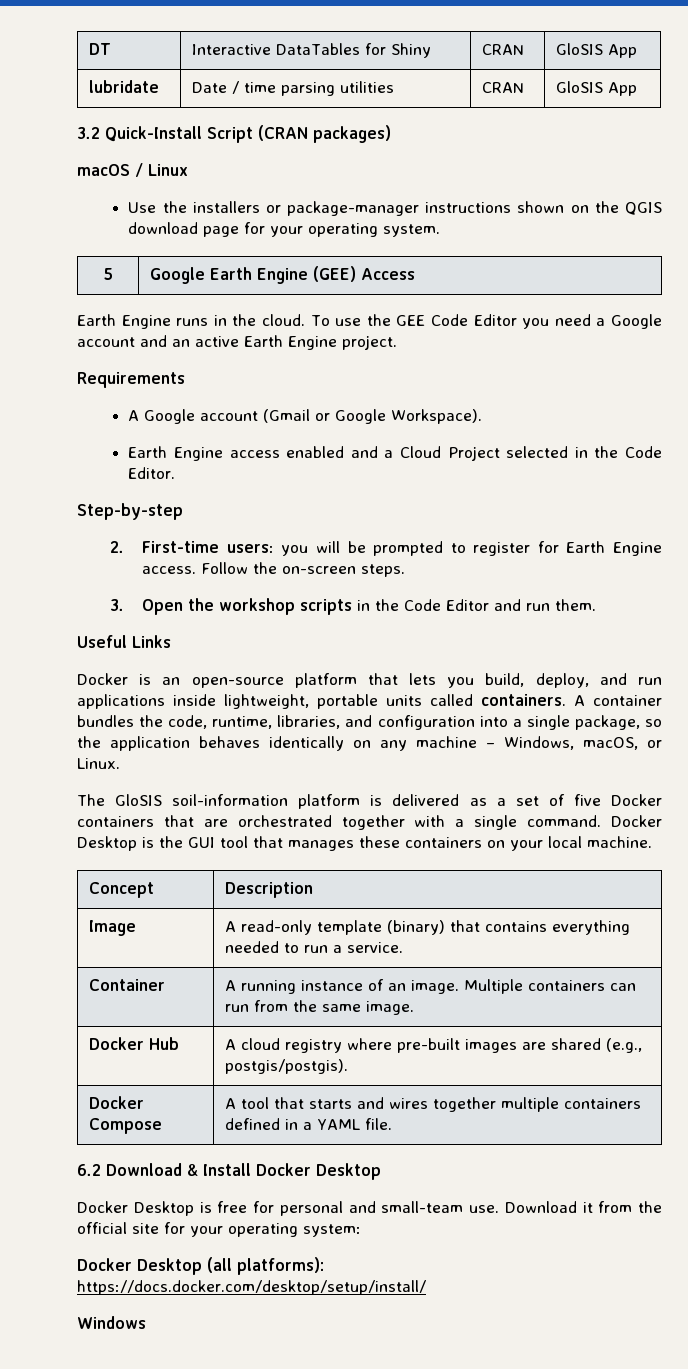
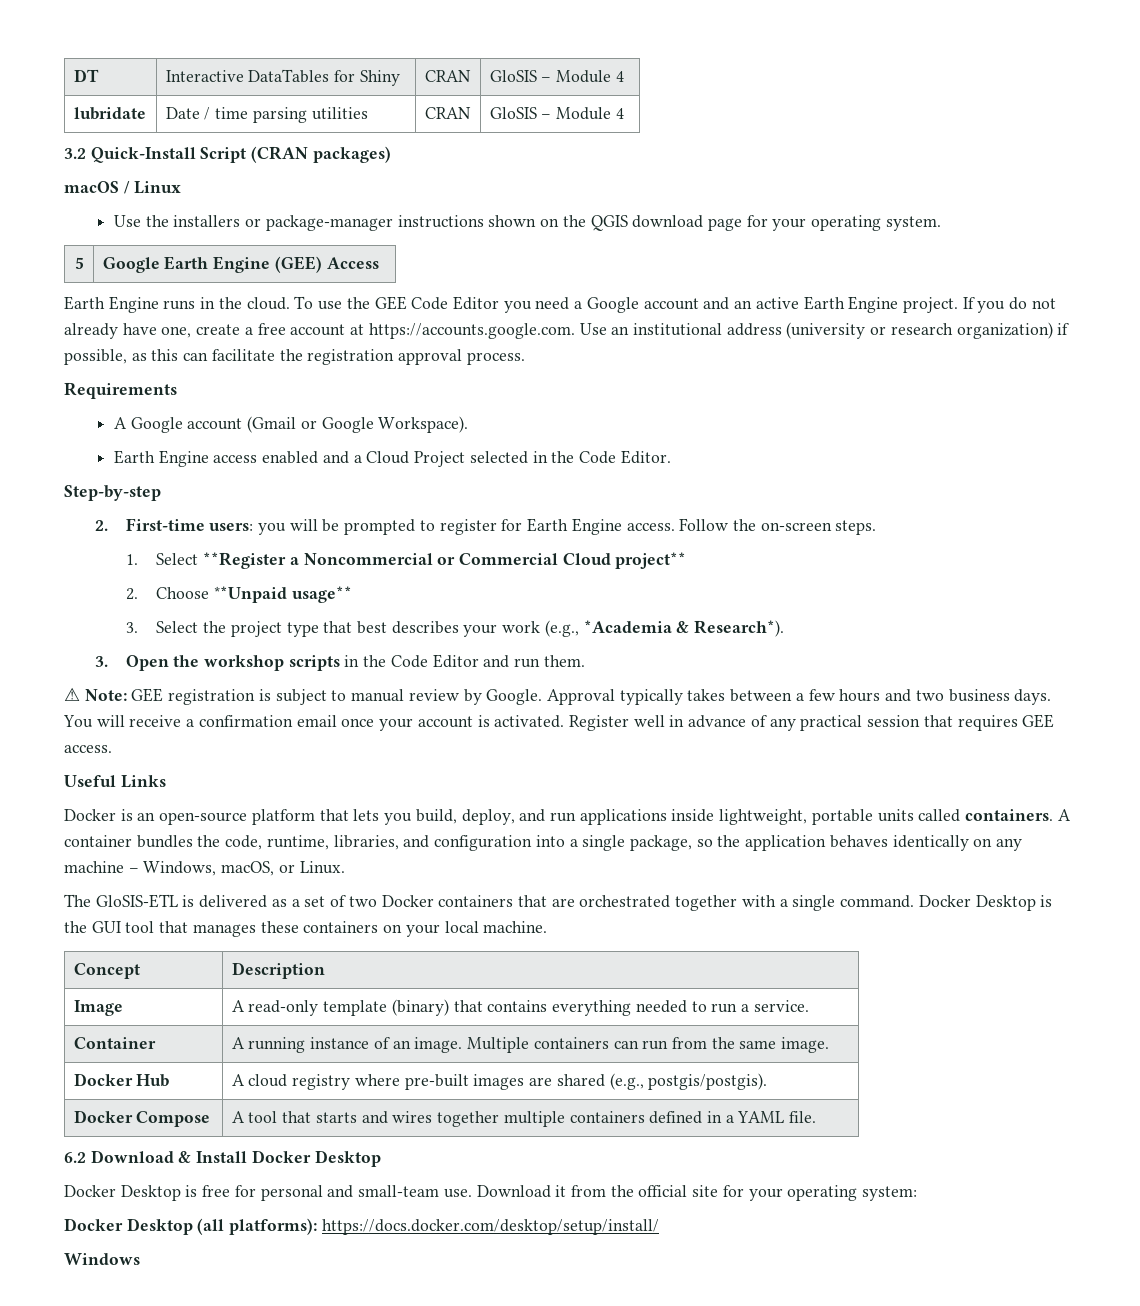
- DT | Interactive DataTables for Shiny | CRAN | GloSIS App
+ DT | Interactive DataTables for Shiny | CRAN | GloSIS – Module 4
- lubridate | Date / time parsing utilities | CRAN | GloSIS App
+ lubridate | Date / time parsing utilities | CRAN | GloSIS – Module 4
+ If you do not already have one, create a free account at https://accounts.google.com. Use an institutional address (university or research organization) if possible, as this can facilitate the registration approval process.
+ 1. Select **Register a Noncommercial or Commercial Cloud project**
+ 2. Choose **Unpaid usage**
+ 3. Select the project type that best describes your work (e.g., *Academia & Research*).
+ ⚠ Note: GEE registration is subject to manual review by Google. Approval typically takes between a few hours and two business days. You will receive a confirmation email once your account is activated. Register well in advance of any practical session that requires GEE access.
- The GloSIS soil-information platform is delivered as a set of five Docker containers that are orchestrated together with a single command.
+ The GloSIS-ETL is delivered as a set of two Docker containers that are orchestrated together with a single command.

